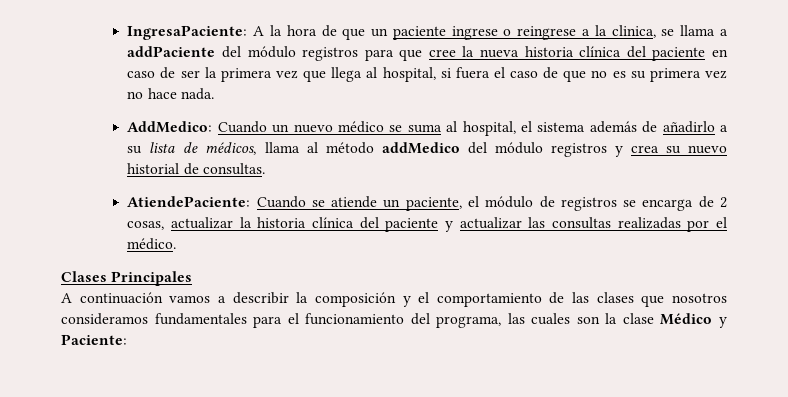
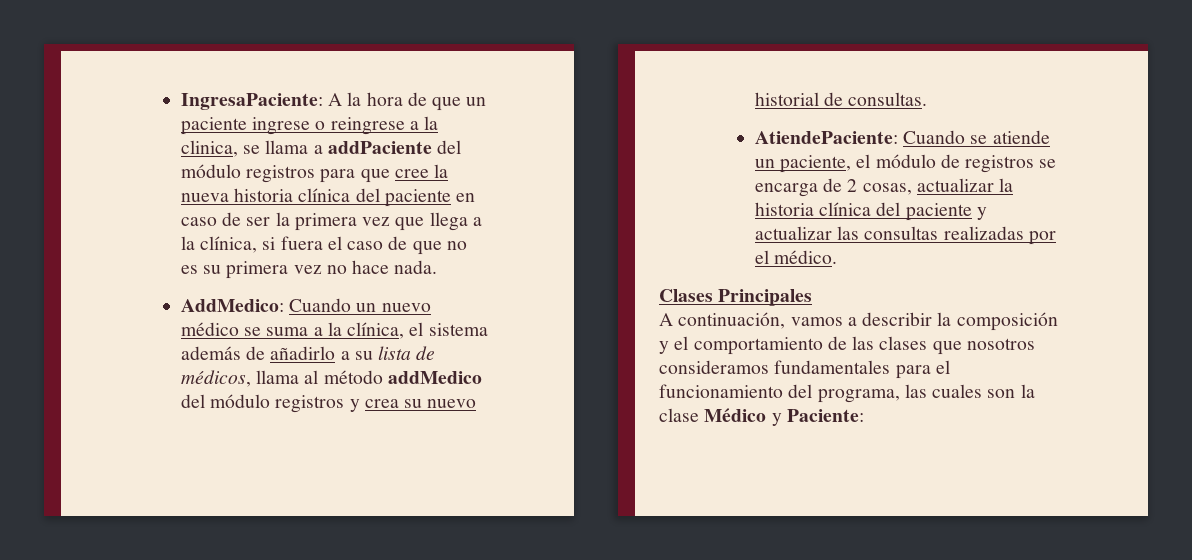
- IngresaPaciente: A la hora de que un paciente ingrese o reingrese a la clinica, se llama a addPaciente del módulo registros para que cree la nueva historia clínica del paciente en caso de ser la primera vez que llega al hospital, si fuera el caso de que no es su primera vez no hace nada.
+ IngresaPaciente: A la hora de que un paciente ingrese o reingrese a la clinica, se llama a addPaciente del módulo registros para que cree la nueva historia clínica del paciente en caso de ser la primera vez que llega a la clínica, si fuera el caso de que no es su primera vez no hace nada.
- AddMedico: Cuando un nuevo médico se suma al hospital, el sistema además de añadirlo a su lista de médicos, llama al método addMedico del módulo registros y crea su nuevo historial de consultas.
+ AddMedico: Cuando un nuevo médico se suma a la clínica, el sistema además de añadirlo a su lista de médicos, llama al método addMedico del módulo registros y crea su nuevo historial de consultas.
- A continuación vamos a describir la composición y el comportamiento de las clases que nosotros consideramos fundamentales para el funcionamiento del programa, las cuales son la clase Médico y Paciente:
+ A continuación, vamos a describir la composición y el comportamiento de las clases que nosotros consideramos fundamentales para el funcionamiento del programa, las cuales son la clase Médico y Paciente:

